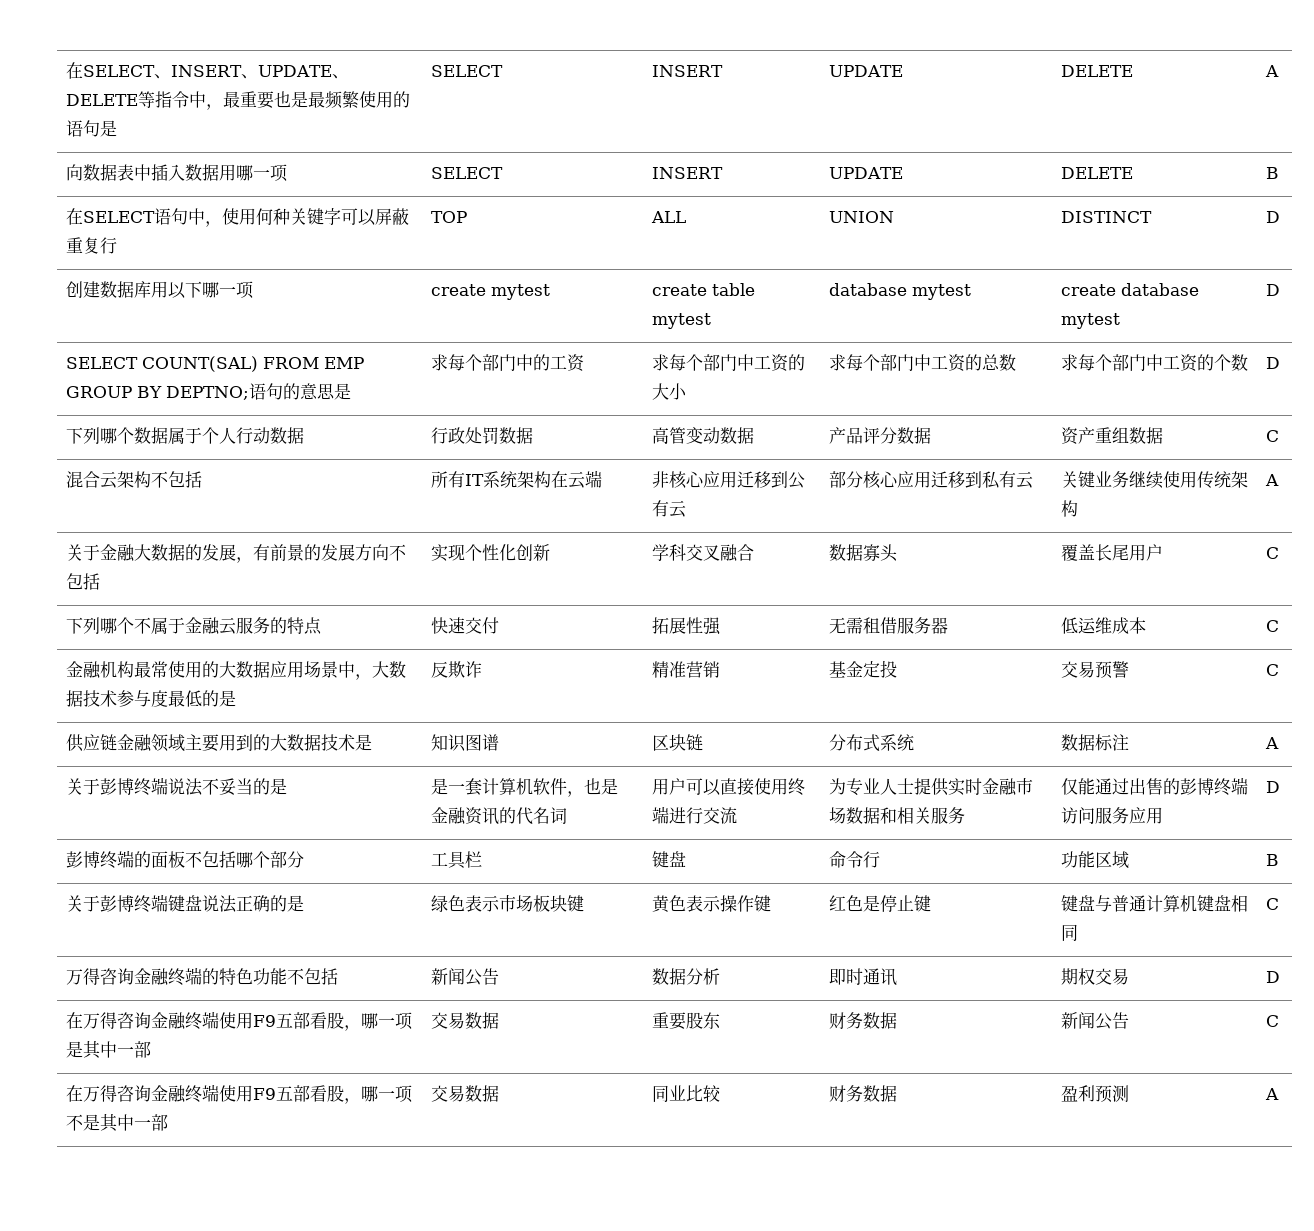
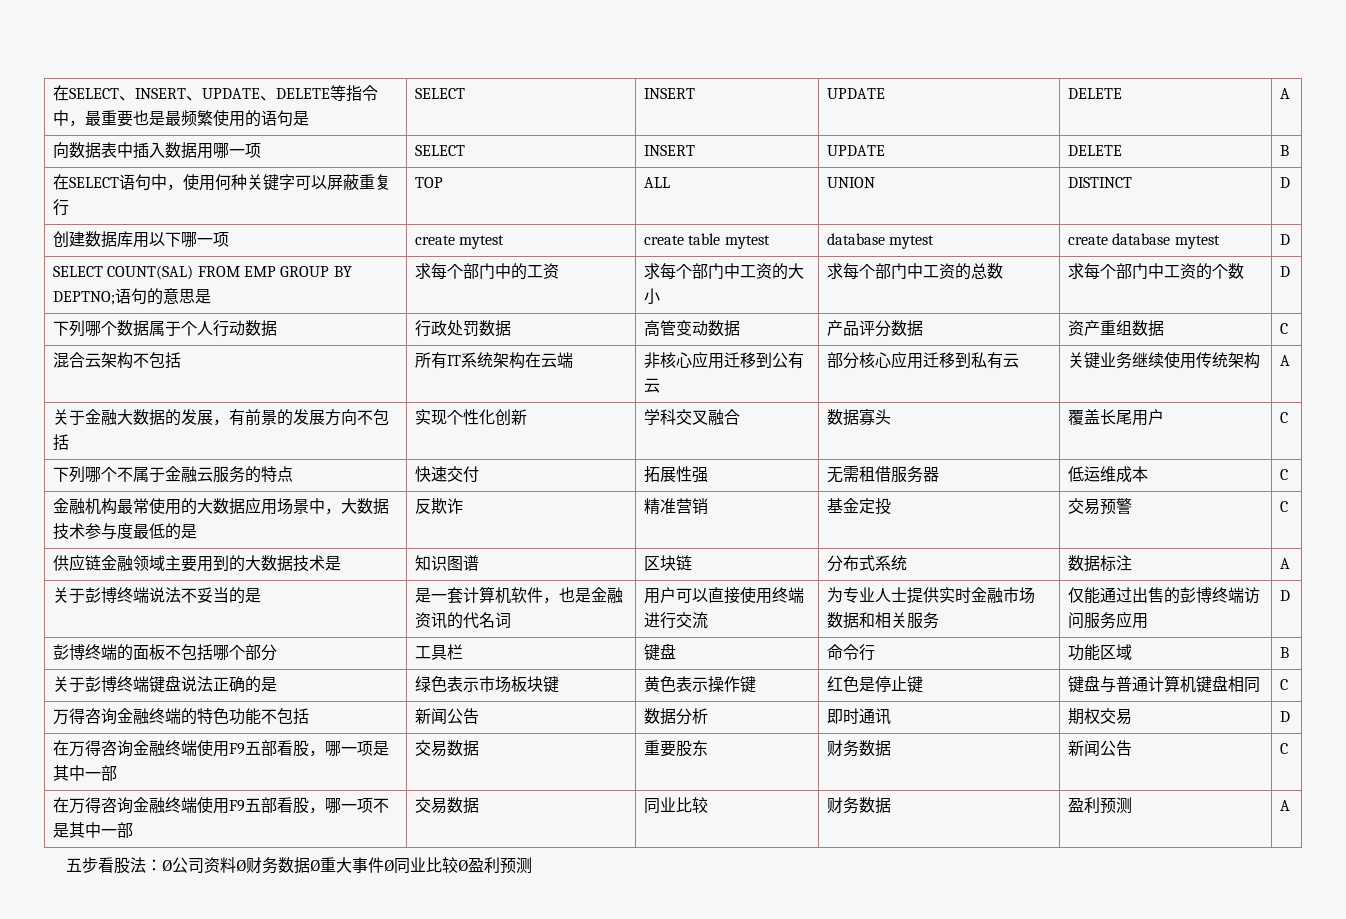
+ 五步看股法：Ø公司资料Ø财务数据Ø重大事件Ø同业比较Ø盈利预测

